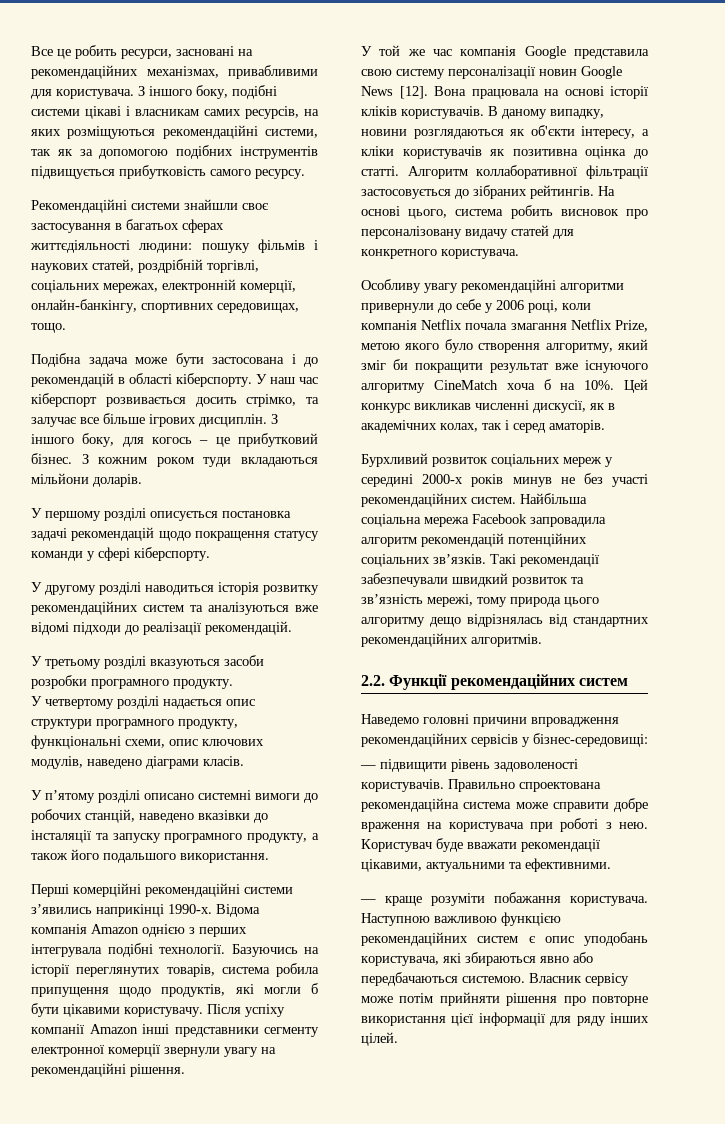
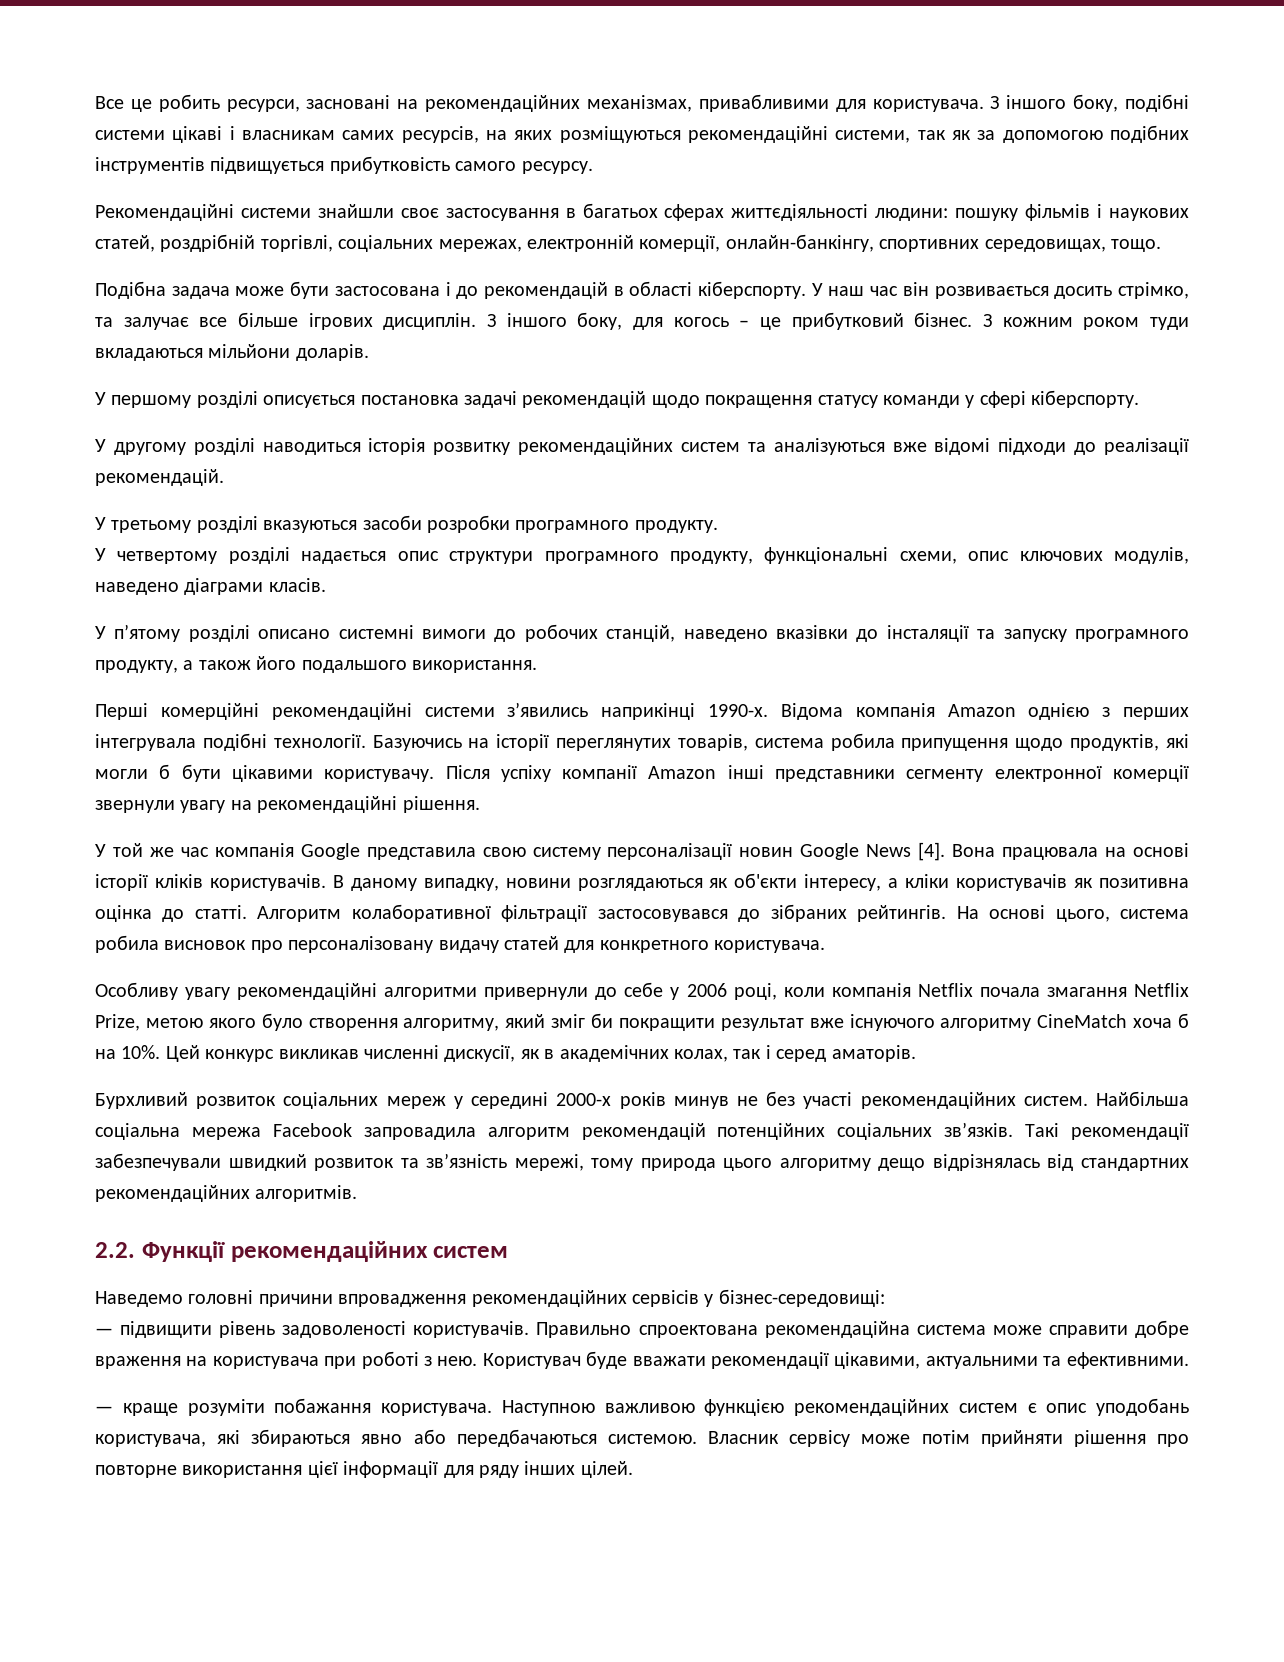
- У наш час кіберспорт розвивається досить стрімко, та залучає все більше ігрових дисциплін.
+ У наш час він розвивається досить стрімко, та залучає все більше ігрових дисциплін.
- У той же час компанія Google представила свою систему персоналізації новин Google News [12].
+ У той же час компанія Google представила свою систему персоналізації новин Google News [4].
- Алгоритм коллаборативної фільтрації застосовується до зібраних рейтингів.
+ Алгоритм колаборативної фільтрації застосовувався до зібраних рейтингів.
- На основі цього, система робить висновок про персоналізовану видачу статей для конкретного користувача.
+ На основі цього, система робила висновок про персоналізовану видачу статей для конкретного користувача.

